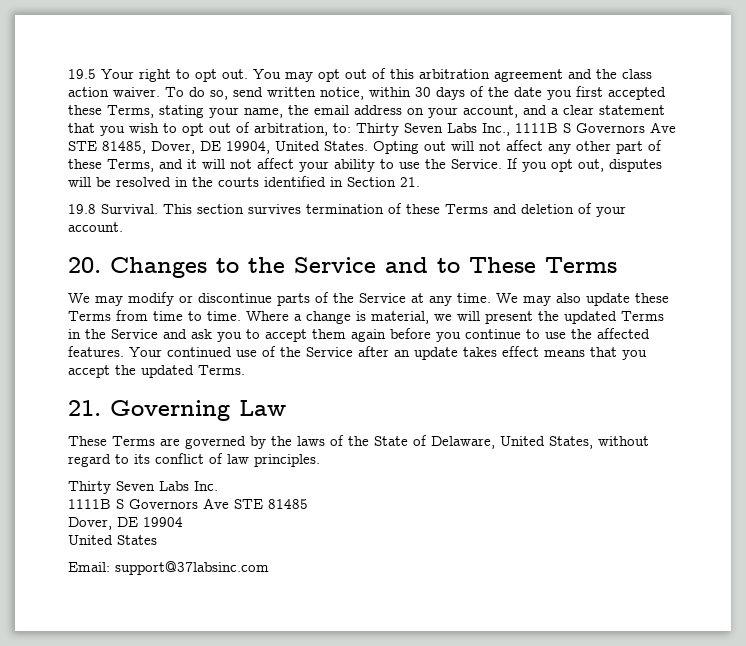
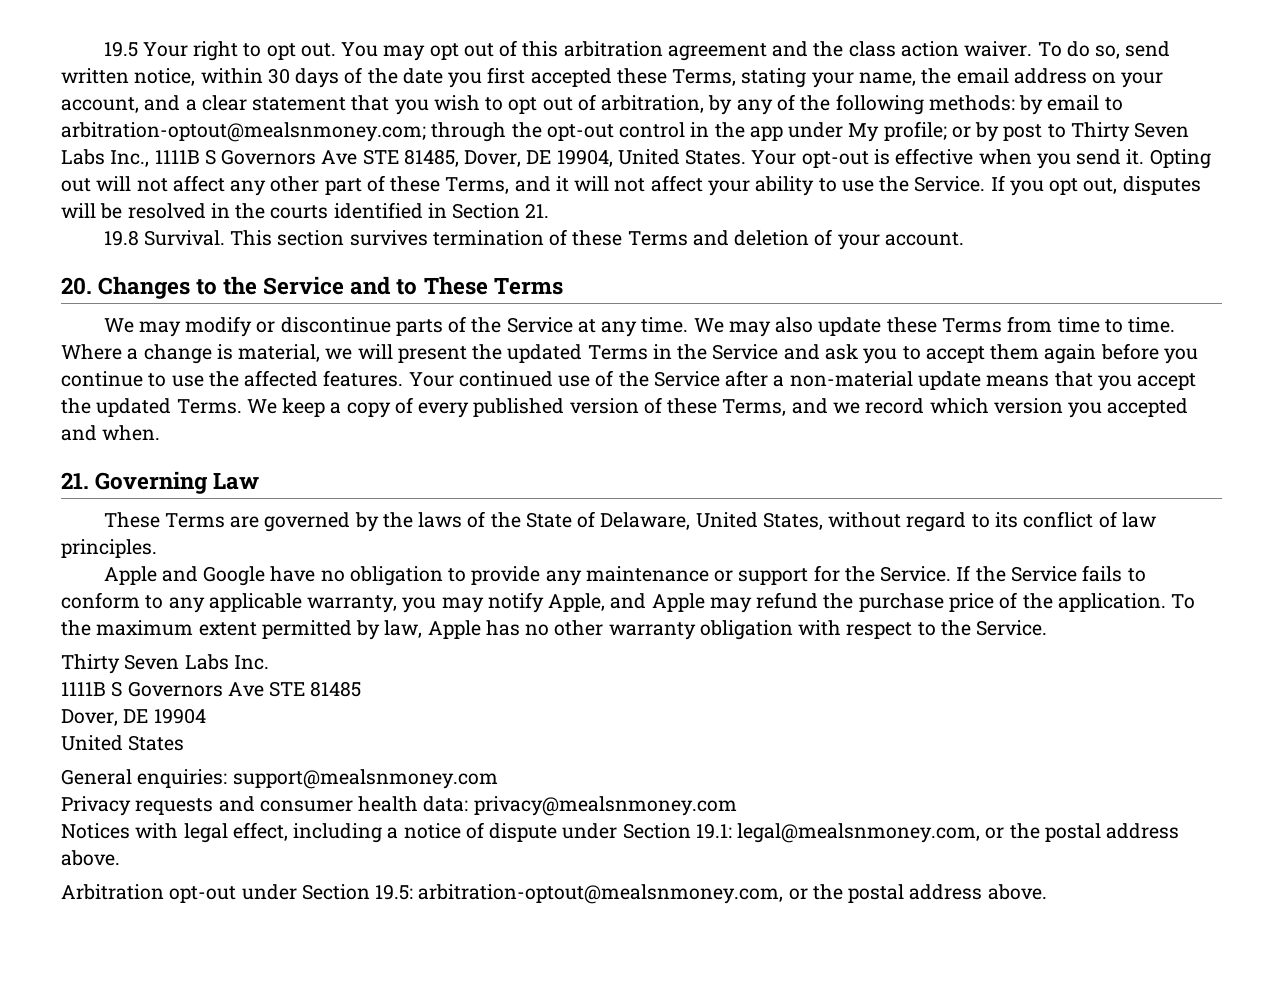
- To do so, send written notice, within 30 days of the date you first accepted these Terms, stating your name, the email address on your account, and a clear statement that you wish to opt out of arbitration, to: Thirty Seven Labs Inc., 1111B S Governors Ave STE 81485, Dover, DE 19904, United States.
+ To do so, send written notice, within 30 days of the date you first accepted these Terms, stating your name, the email address on your account, and a clear statement that you wish to opt out of arbitration, by any of the following methods: by email to arbitration-optout@mealsnmoney.com; through the opt-out control in the app under My profile; or by post to Thirty Seven Labs Inc., 1111B S Governors Ave STE 81485, Dover, DE 19904, United States.
+ Your opt-out is effective when you send it.
- Your continued use of the Service after an update takes effect means that you accept the updated Terms.
+ Your continued use of the Service after a non-material update means that you accept the updated Terms. We keep a copy of every published version of these Terms, and we record which version you accepted and when.
+ Apple and Google have no obligation to provide any maintenance or support for the Service. If the Service fails to conform to any applicable warranty, you may notify Apple, and Apple may refund the purchase price of the application. To the maximum extent permitted by law, Apple has no other warranty obligation with respect to the Service.
- Email: support@37labsinc.com
+ General enquiries: support@mealsnmoney.com
+ Privacy requests and consumer health data: privacy@mealsnmoney.com
+ Notices with legal effect, including a notice of dispute under Section 19.1: legal@mealsnmoney.com, or the postal address above.
+ Arbitration opt-out under Section 19.5: arbitration-optout@mealsnmoney.com, or the postal address above.

